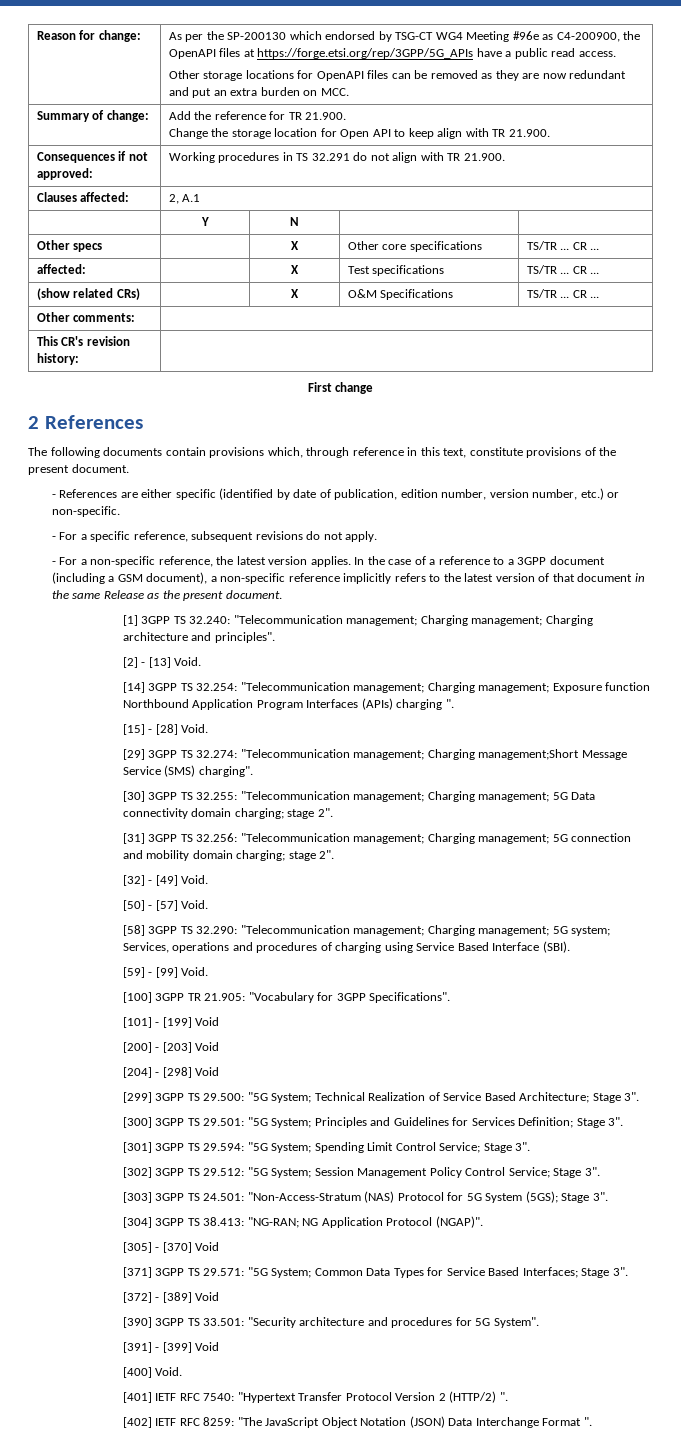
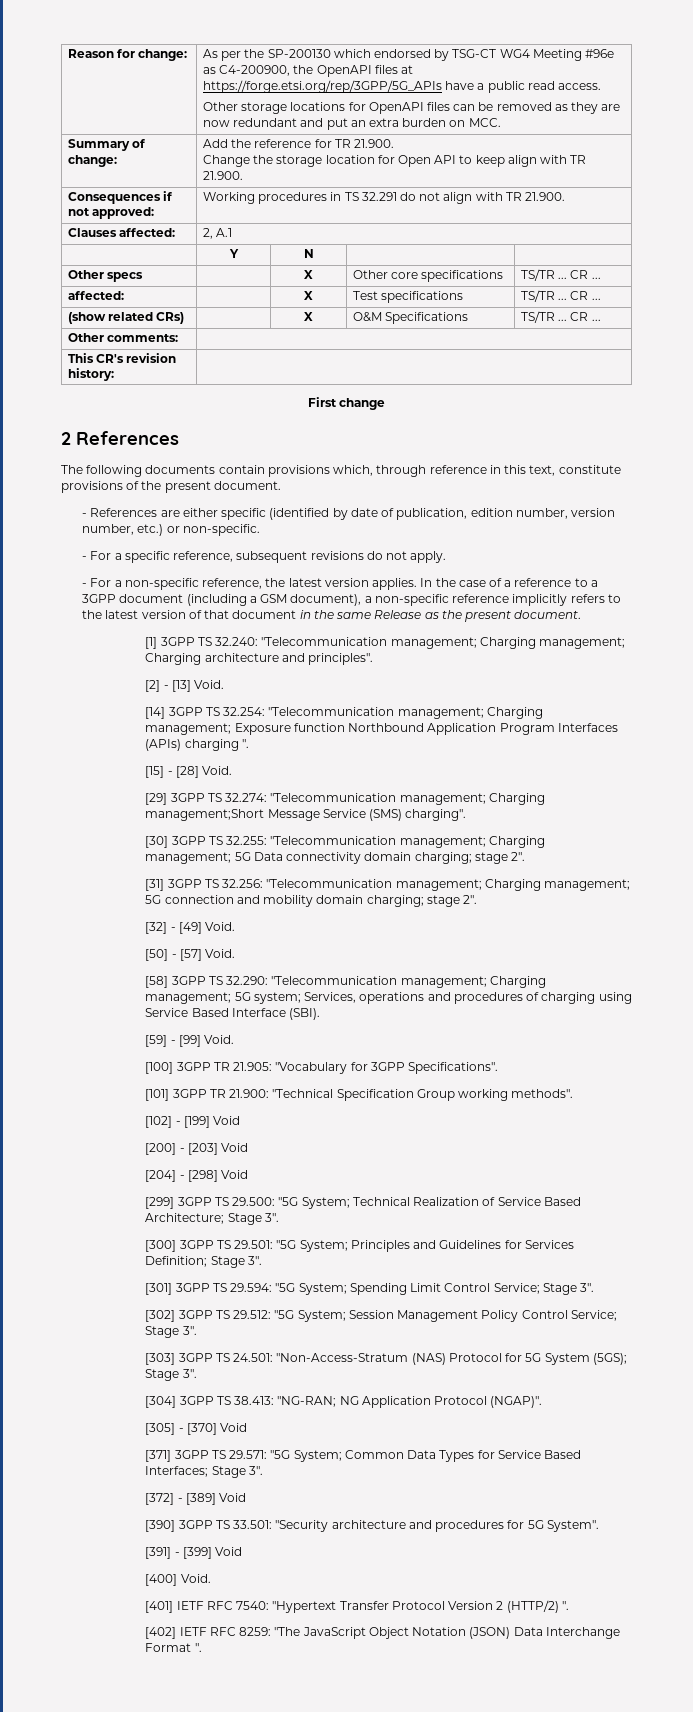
- [101] - [199] Void
+ [101] 3GPP TR 21.900: "Technical Specification Group working methods".
+ [102] - [199] Void

